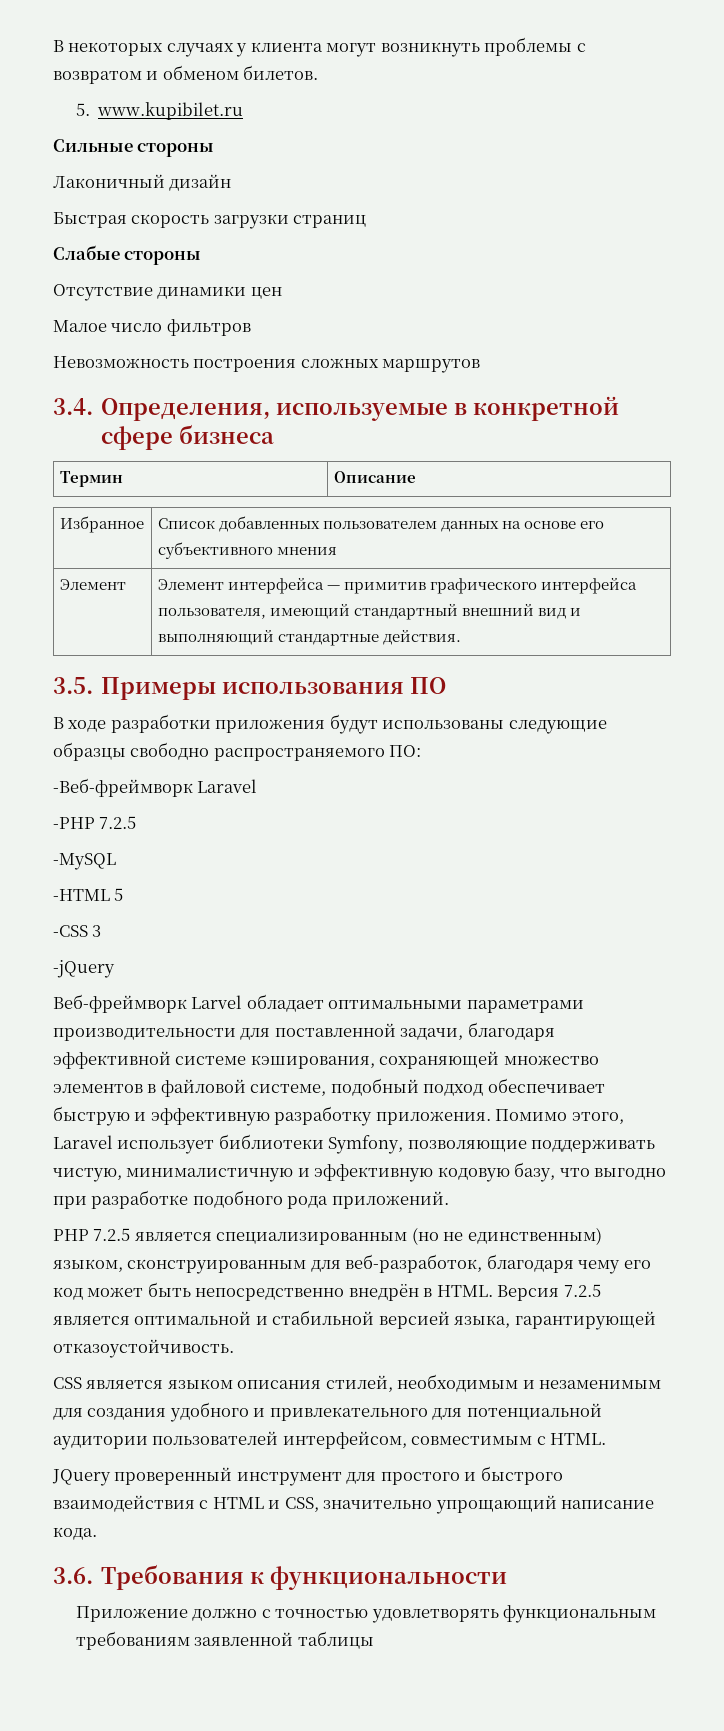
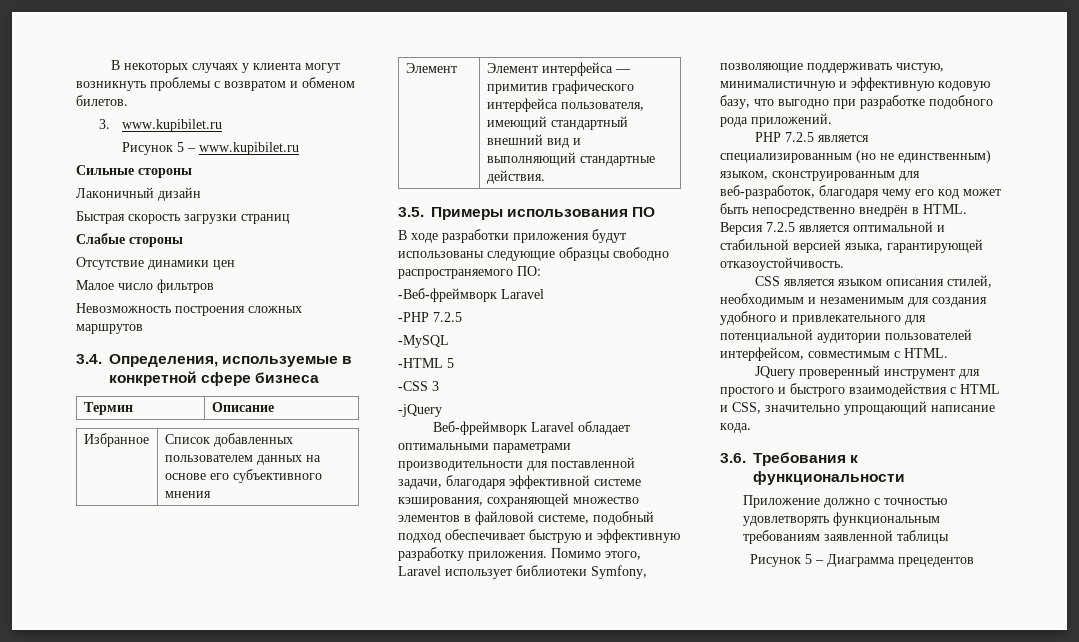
- 5. www.kupibilet.ru
+ 3. www.kupibilet.ru
+ Рисунок 5 – www.kupibilet.ru
- Веб-фреймворк Larvel обладает оптимальными параметрами производительности для поставленной задачи, благодаря эффективной системе кэширования, сохраняющей множество элементов в файловой системе, подобный подход обеспечивает быструю и эффективную разработку приложения.
+ Веб-фреймворк Laravel обладает оптимальными параметрами производительности для поставленной задачи, благодаря эффективной системе кэширования, сохраняющей множество элементов в файловой системе, подобный подход обеспечивает быструю и эффективную разработку приложения.
+ Рисунок 5 – Диаграмма прецедентов

